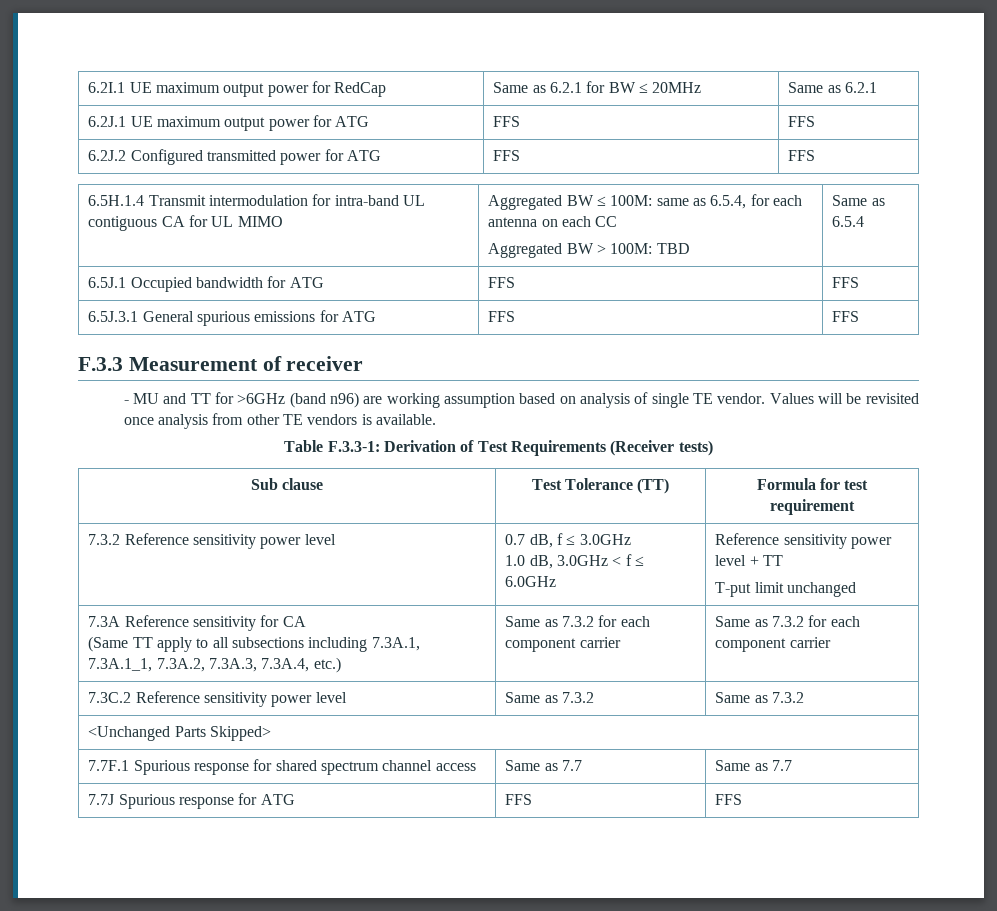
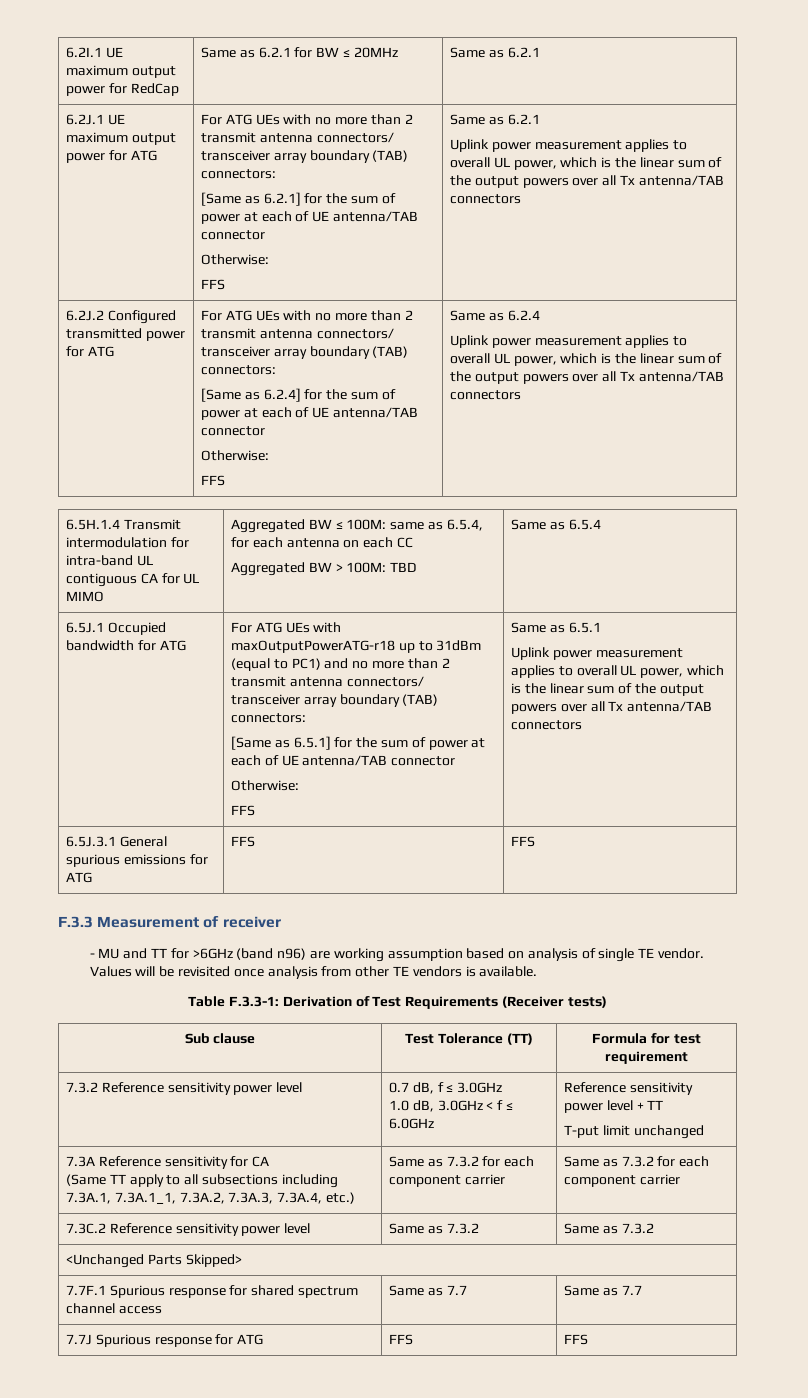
- 6.2J.1 UE maximum output power for ATG | FFS | FFS
+ 6.2J.1 UE maximum output power for ATG | For ATG UEs with no more than 2 transmit antenna connectors/ transceiver array boundary (TAB) connectors:
+ [Same as 6.2.1] for the sum of power at each of UE antenna/TAB connector
+ Otherwise:
+ FFS | Same as 6.2.1
+ Uplink power measurement applies to overall UL power, which is the linear sum of the output powers over all Tx antenna/TAB connectors
- 6.2J.2 Configured transmitted power for ATG | FFS | FFS
+ 6.2J.2 Configured transmitted power for ATG | For ATG UEs with no more than 2 transmit antenna connectors/ transceiver array boundary (TAB) connectors:
+ [Same as 6.2.4] for the sum of power at each of UE antenna/TAB connector
+ Otherwise:
+ FFS | Same as 6.2.4
+ Uplink power measurement applies to overall UL power, which is the linear sum of the output powers over all Tx antenna/TAB connectors
- 6.5J.1 Occupied bandwidth for ATG | FFS | FFS
+ 6.5J.1 Occupied bandwidth for ATG | For ATG UEs with maxOutputPowerATG-r18 up to 31dBm (equal to PC1) and no more than 2 transmit antenna connectors/ transceiver array boundary (TAB) connectors:
+ [Same as 6.5.1] for the sum of power at each of UE antenna/TAB connector
+ Otherwise:
+ FFS | Same as 6.5.1
+ Uplink power measurement applies to overall UL power, which is the linear sum of the output powers over all Tx antenna/TAB connectors

